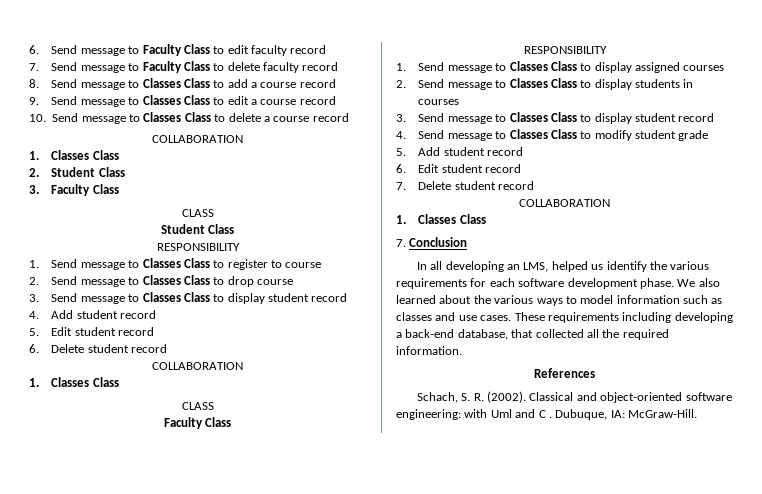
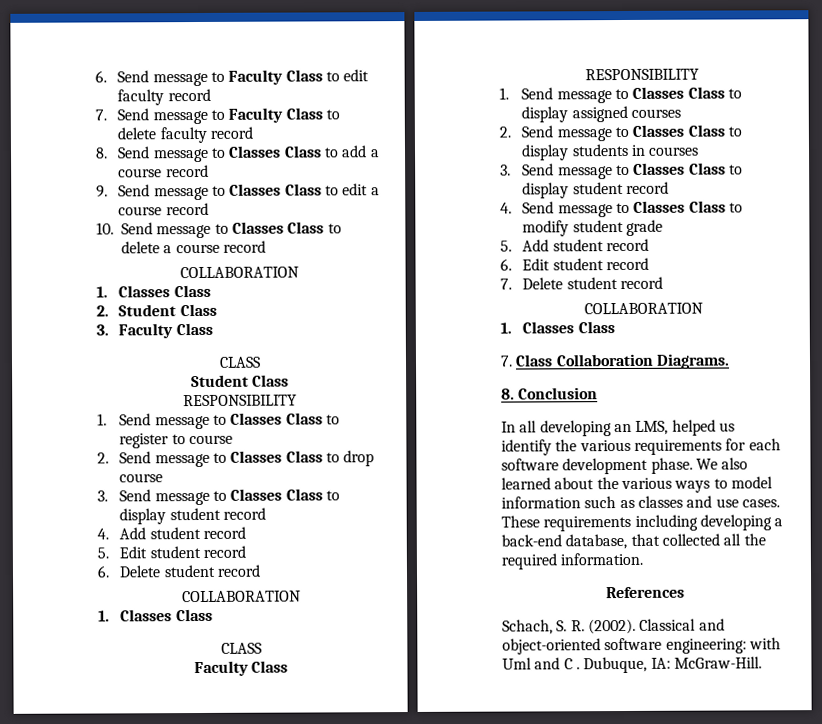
- 7. Conclusion
+ 7. Class Collaboration Diagrams.
+ 8. Conclusion

